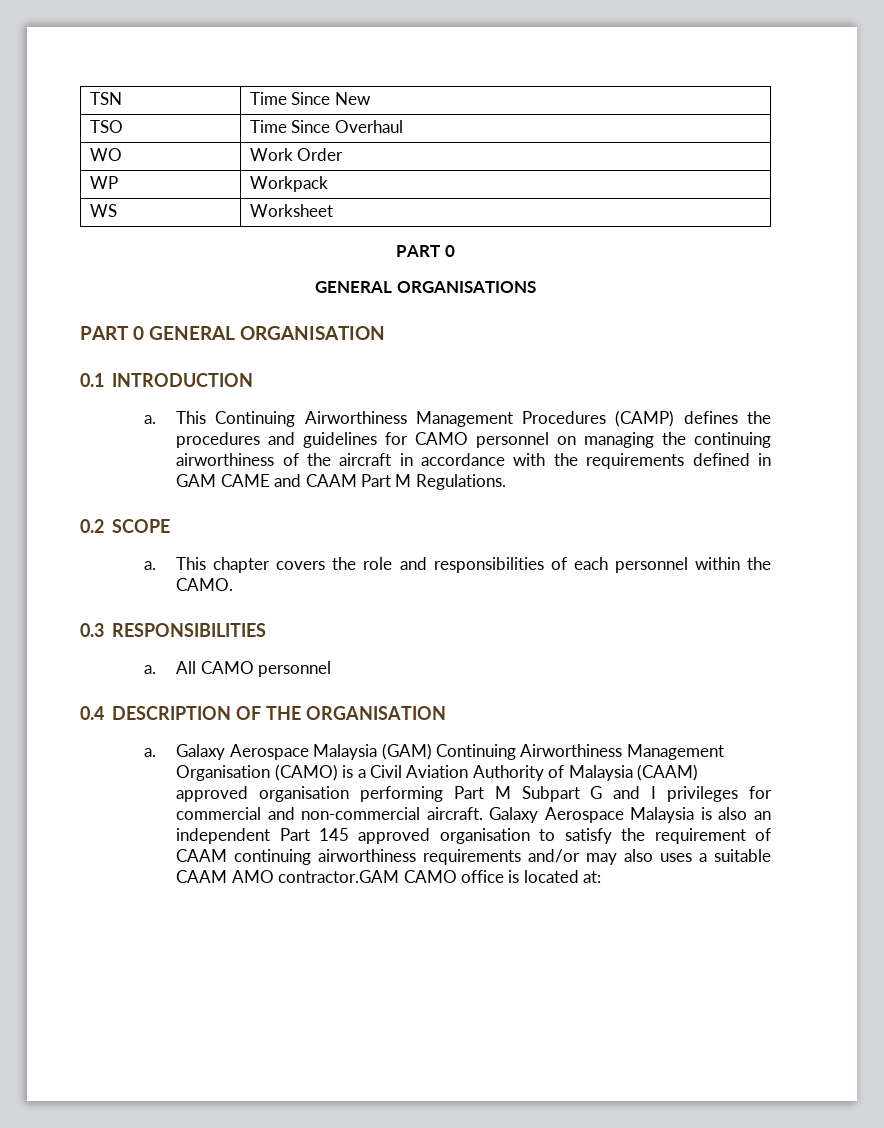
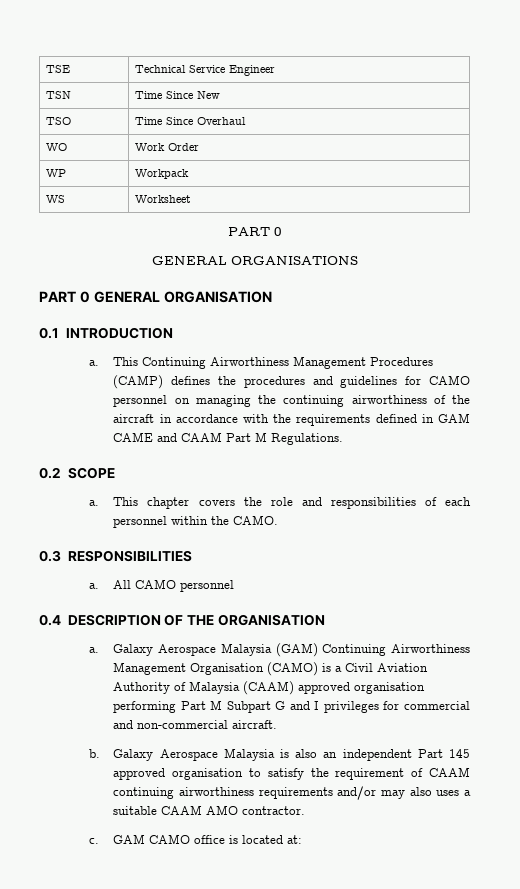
+ TSE | Technical Service Engineer
- Galaxy Aerospace Malaysia (GAM) Continuing Airworthiness Management Organisation (CAMO) is a Civil Aviation Authority of Malaysia (CAAM) approved organisation performing Part M Subpart G and I privileges for commercial and non-commercial aircraft. Galaxy Aerospace Malaysia is also an independent Part 145 approved organisation to satisfy the requirement of CAAM continuing airworthiness requirements and/or may also uses a suitable CAAM AMO contractor.GAM CAMO office is located at:
+ Galaxy Aerospace Malaysia (GAM) Continuing Airworthiness Management Organisation (CAMO) is a Civil Aviation Authority of Malaysia (CAAM) approved organisation performing Part M Subpart G and I privileges for commercial and non-commercial aircraft.
+ b. Galaxy Aerospace Malaysia is also an independent Part 145 approved organisation to satisfy the requirement of CAAM continuing airworthiness requirements and/or may also uses a suitable CAAM AMO contractor.
+ c. GAM CAMO office is located at:

